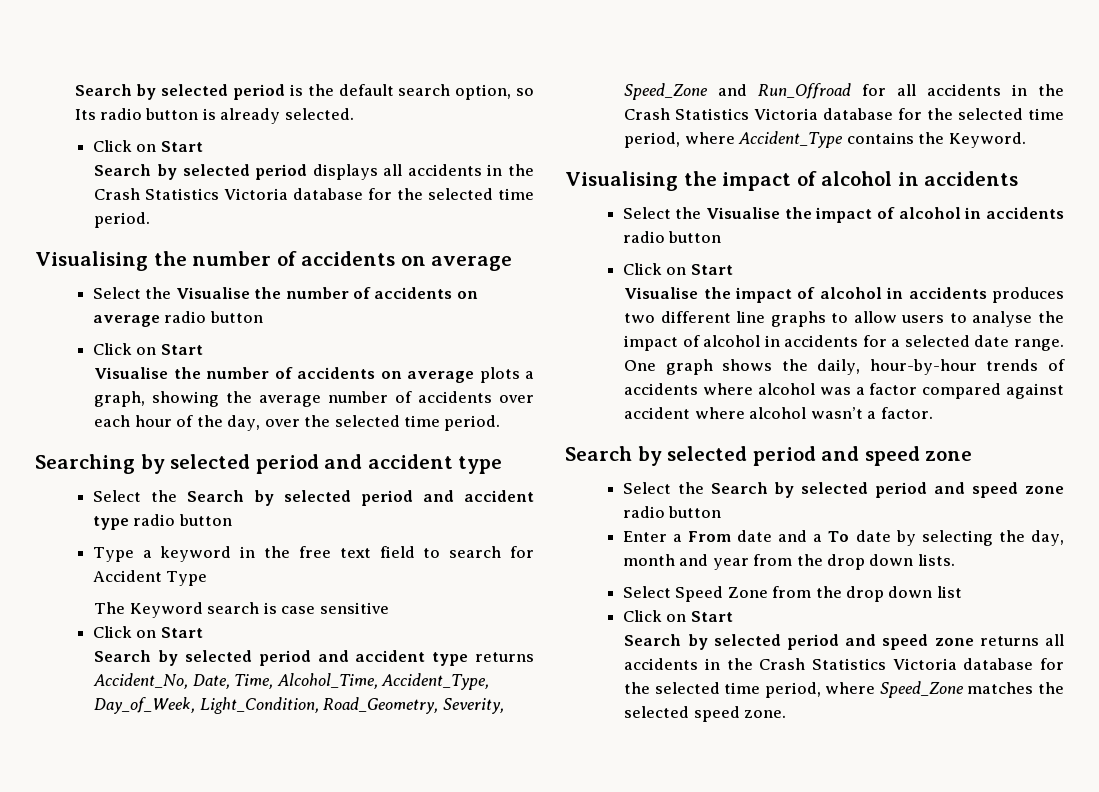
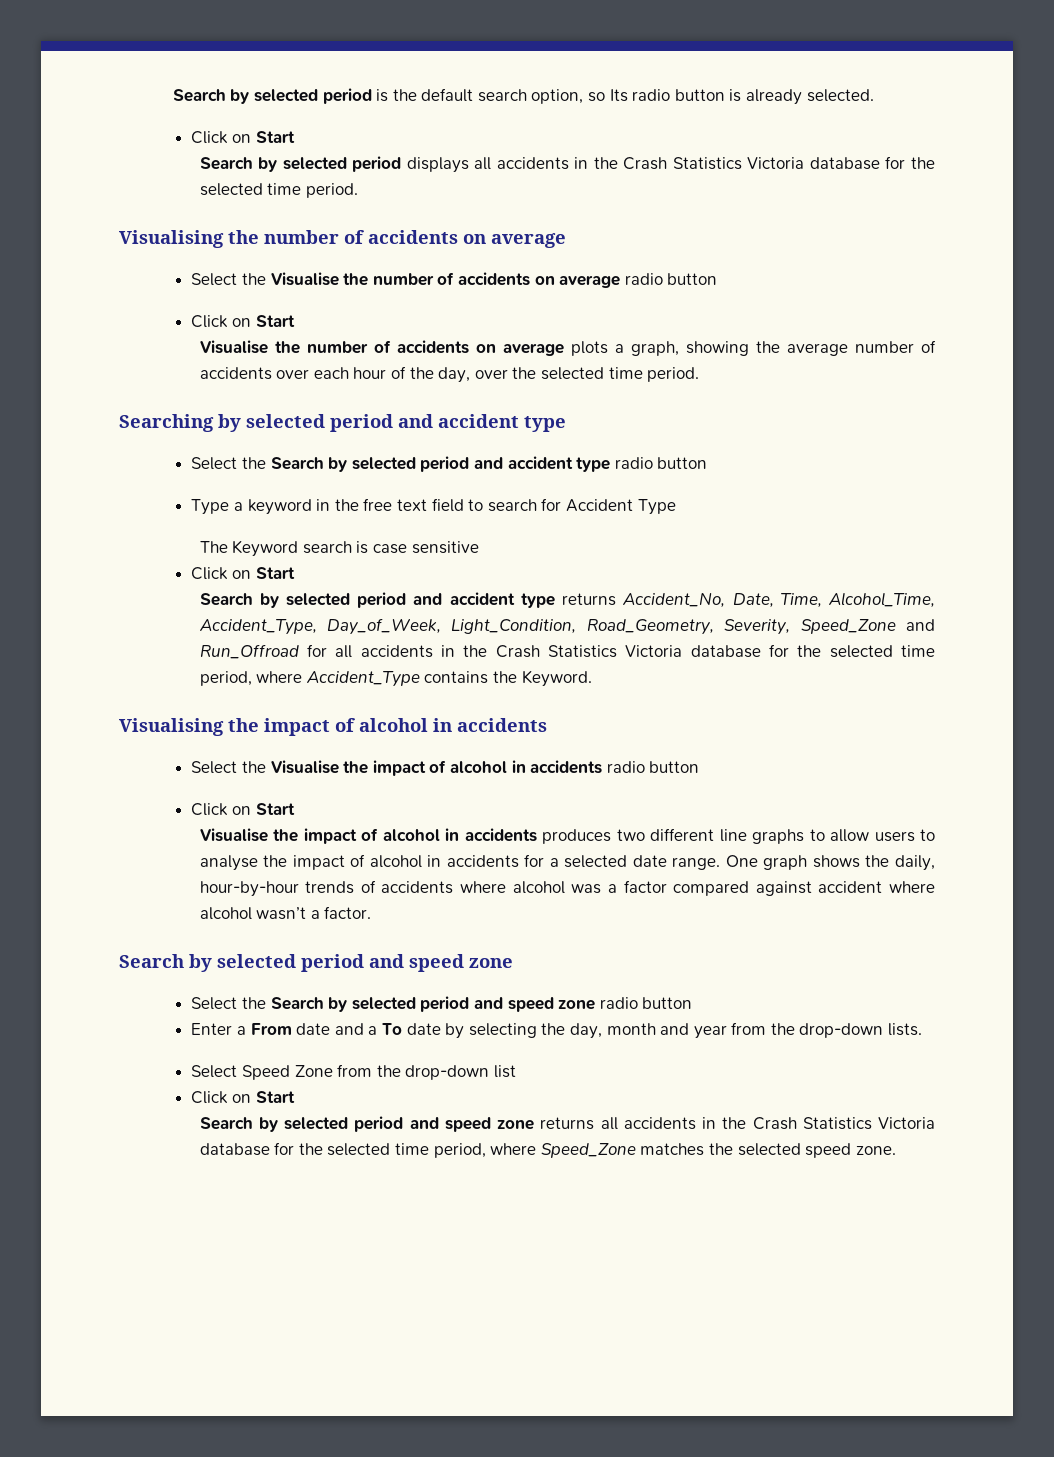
- Enter a From date and a To date by selecting the day, month and year from the drop down lists.
+ Enter a From date and a To date by selecting the day, month and year from the drop-down lists.
- Select Speed Zone from the drop down list
+ Select Speed Zone from the drop-down list

